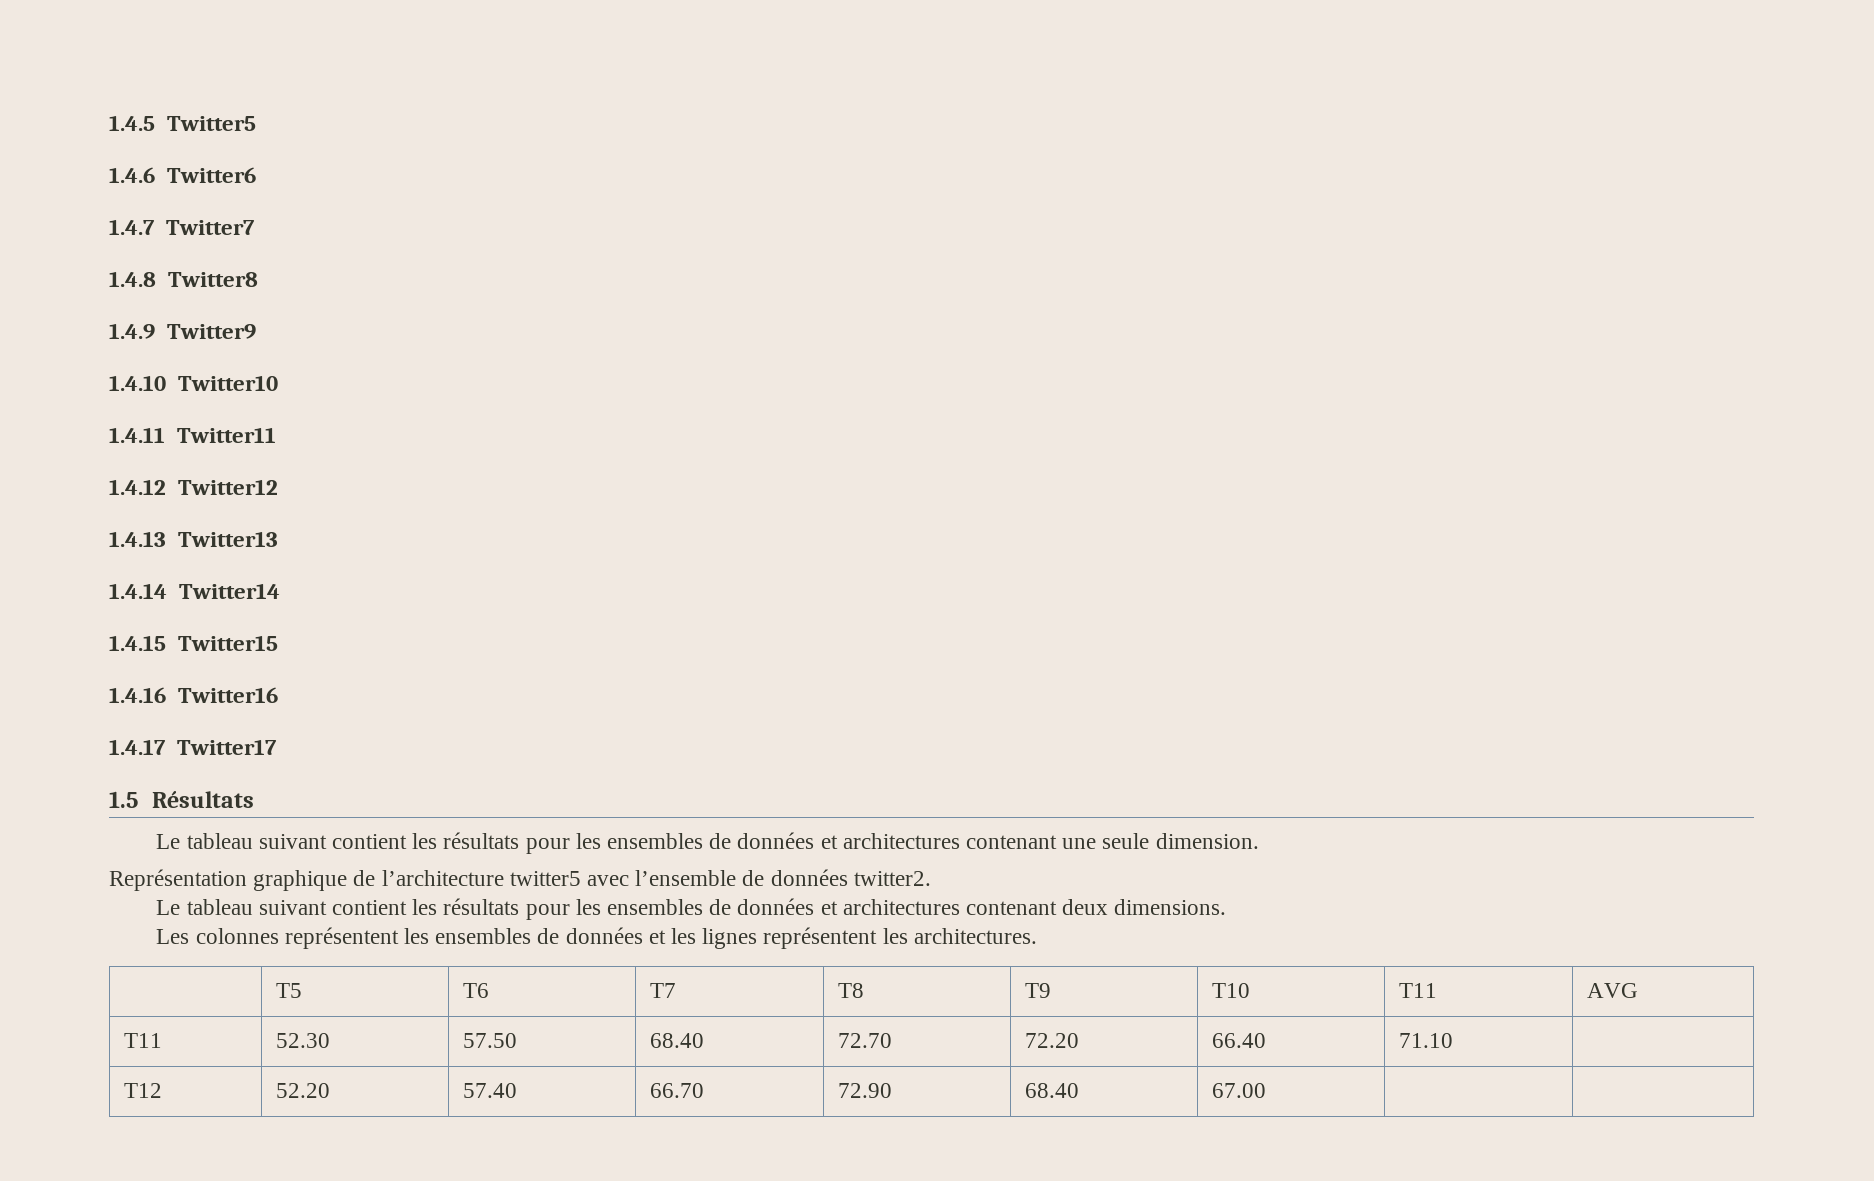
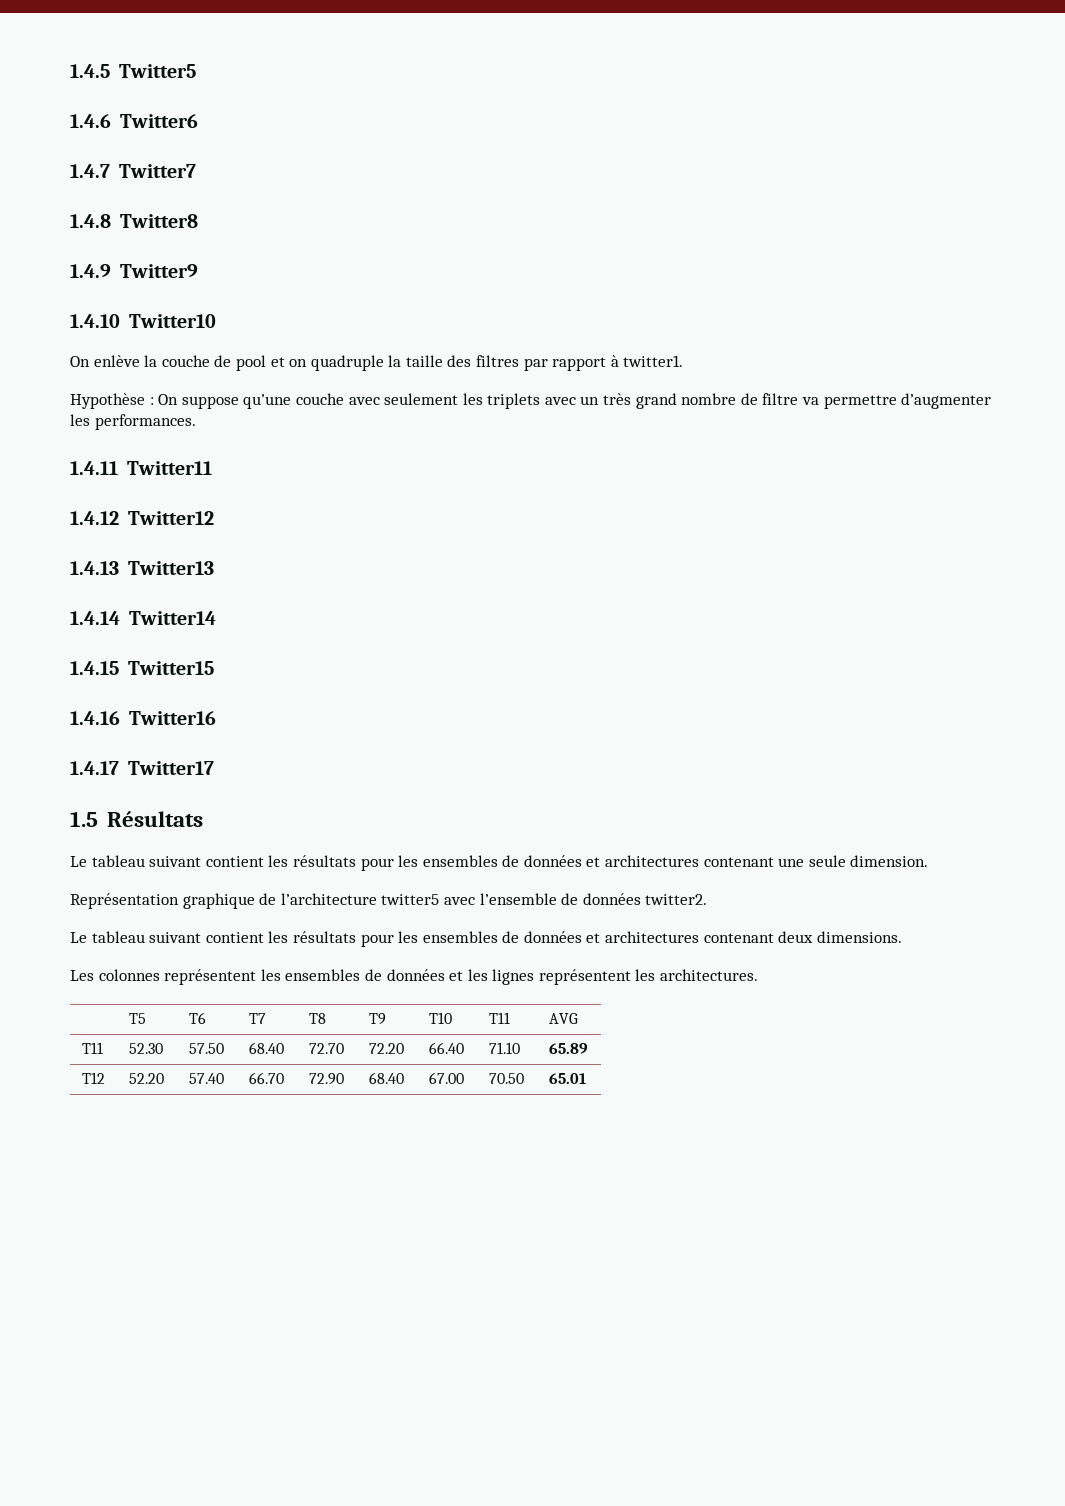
+ On enlève la couche de pool et on quadruple la taille des filtres par rapport à twitter1.
+ Hypothèse : On suppose qu’une couche avec seulement les triplets avec un très grand nombre de filtre va permettre d’augmenter les performances.
- T11 | 52.30 | 57.50 | 68.40 | 72.70 | 72.20 | 66.40 | 71.10 |
+ T11 | 52.30 | 57.50 | 68.40 | 72.70 | 72.20 | 66.40 | 71.10 | 65.89
- T12 | 52.20 | 57.40 | 66.70 | 72.90 | 68.40 | 67.00 | |
+ T12 | 52.20 | 57.40 | 66.70 | 72.90 | 68.40 | 67.00 | 70.50 | 65.01

